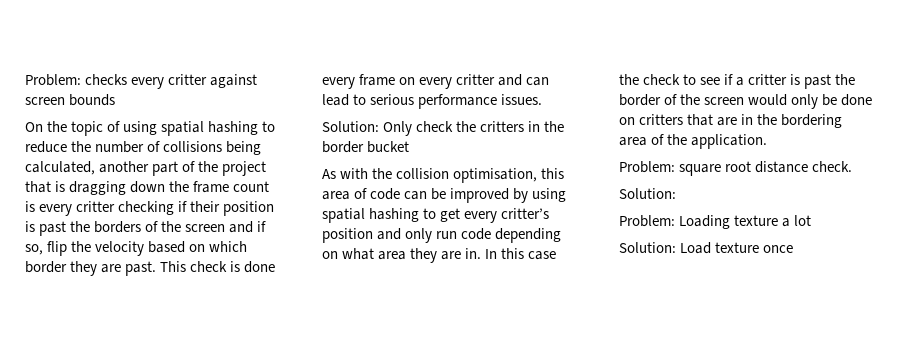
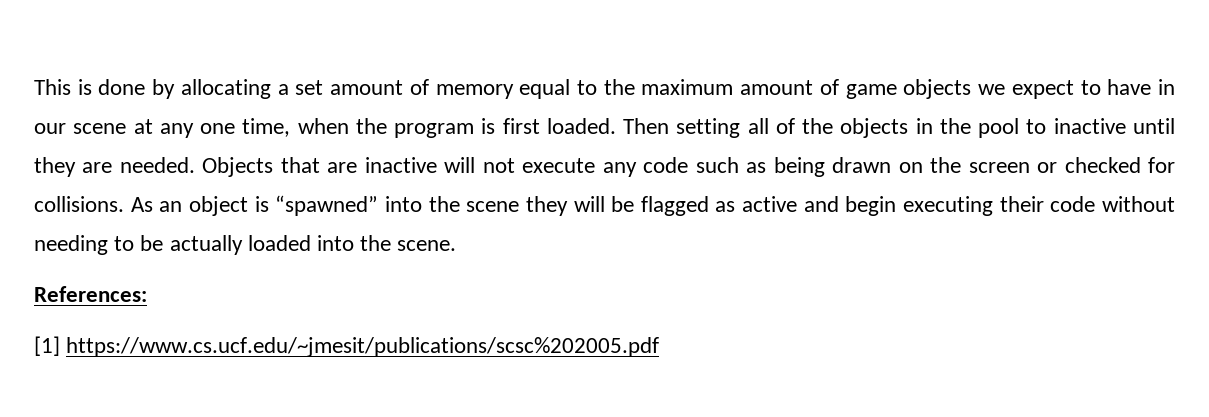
- Problem: checks every critter against screen bounds
- On the topic of using spatial hashing to reduce the number of collisions being calculated, another part of the project that is dragging down the frame count is every critter checking if their position is past the borders of the screen and if so, flip the velocity based on which border they are past. This check is done every frame on every critter and can lead to serious performance issues.
- Solution: Only check the critters in the border bucket
- As with the collision optimisation, this area of code can be improved by using spatial hashing to get every critter’s position and only run code depending on what area they are in. In this case the check to see if a critter is past the border of the screen would only be done on critters that are in the bordering area of the application.
- Problem: square root distance check.
- Solution:
- Problem: Loading texture a lot
- Solution: Load texture once
+ This is done by allocating a set amount of memory equal to the maximum amount of game objects we expect to have in our scene at any one time, when the program is first loaded. Then setting all of the objects in the pool to inactive until they are needed. Objects that are inactive will not execute any code such as being drawn on the screen or checked for collisions. As an object is “spawned” into the scene they will be flagged as active and begin executing their code without needing to be actually loaded into the scene.
+ References:
+ [1] https://www.cs.ucf.edu/~jmesit/publications/scsc%202005.pdf

